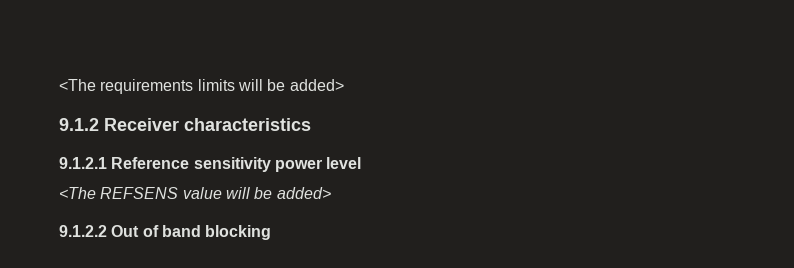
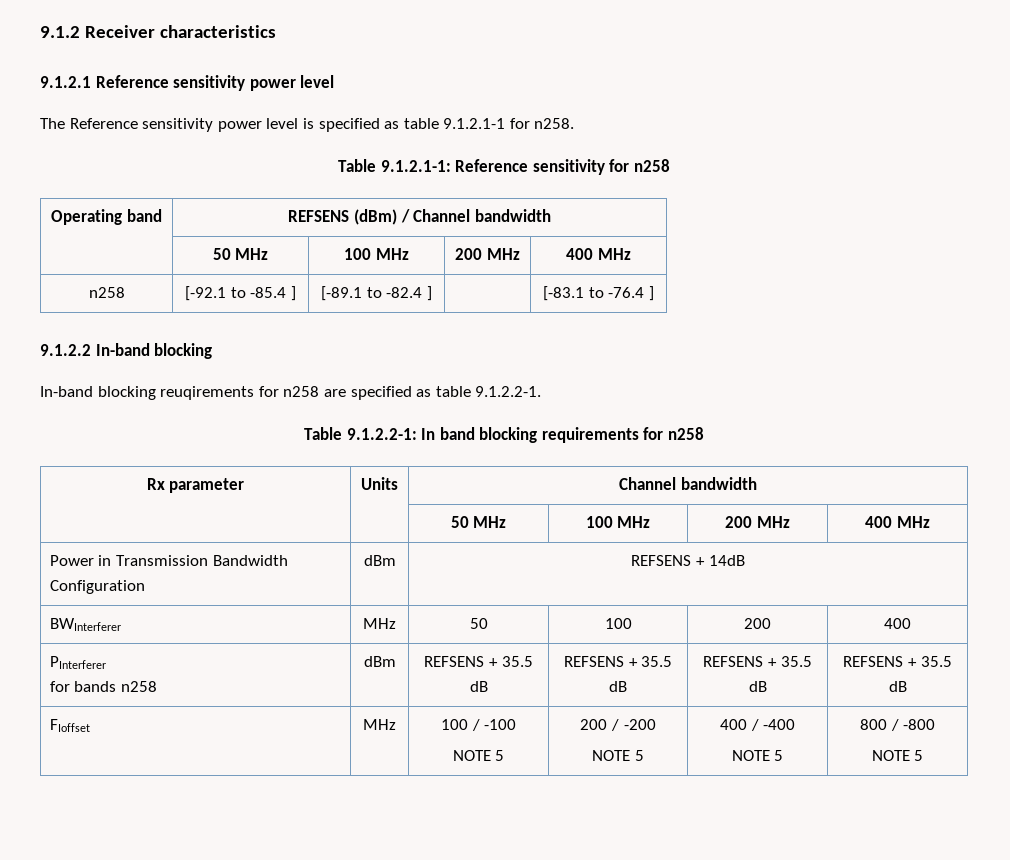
- <The requirements limits will be added>
- <The REFSENS value will be added>
- 9.1.2.2 Out of band blocking
+ The Reference sensitivity power level is specified as table 9.1.2.1-1 for n258.
+ Table 9.1.2.1-1: Reference sensitivity for n258
+ Operating band | REFSENS (dBm) / Channel bandwidth
+ | 50 MHz | 100 MHz | 200 MHz | 400 MHz
+ n258 | [-92.1 to -85.4 ] | [-89.1 to -82.4 ] | | [-83.1 to -76.4 ]
+ 9.1.2.2 In-band blocking
+ In-band blocking reuqirements for n258 are specified as table 9.1.2.2-1.
+ Table 9.1.2.2-1: In band blocking requirements for n258
+ Rx parameter | Units | Channel bandwidth
+ | | 50 MHz | 100 MHz | 200 MHz | 400 MHz
+ Power in Transmission Bandwidth Configuration | dBm | REFSENS + 14dB
+ BWInterferer | MHz | 50 | 100 | 200 | 400
+ PInterferer
+ for bands n258 | dBm | REFSENS + 35.5 dB | REFSENS + 35.5 dB | REFSENS + 35.5 dB | REFSENS + 35.5 dB
+ FIoffset | MHz | 100 / -100
+ NOTE 5 | 200 / -200
+ NOTE 5 | 400 / -400
+ NOTE 5 | 800 / -800
+ NOTE 5

